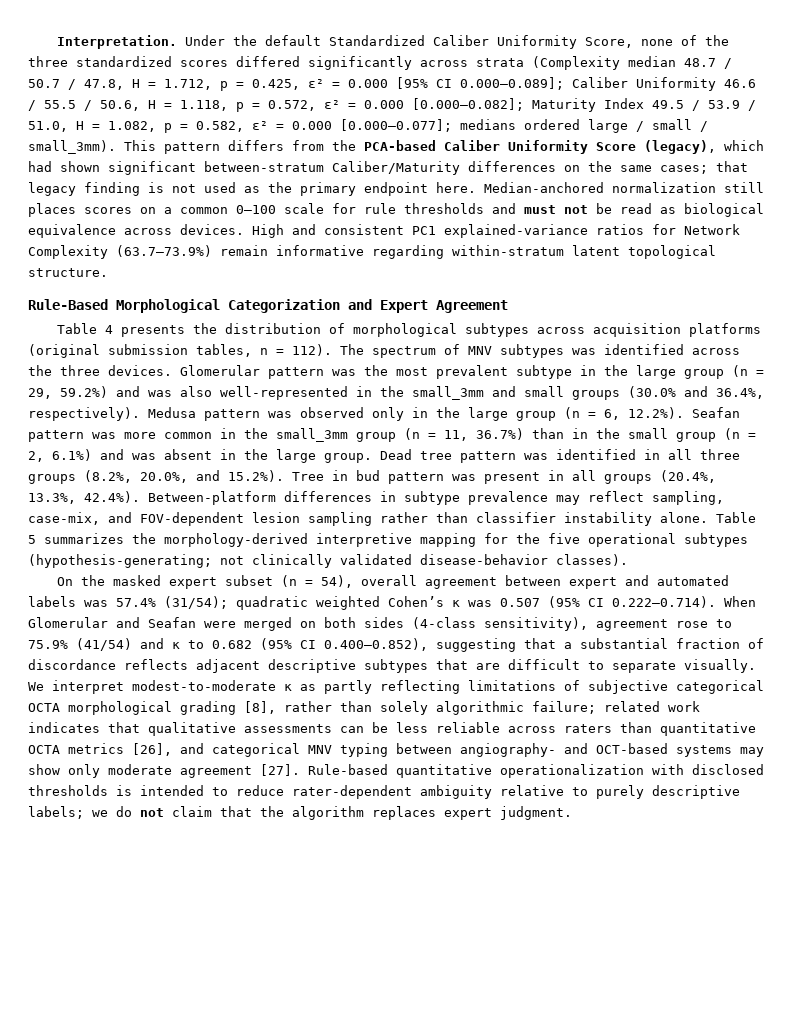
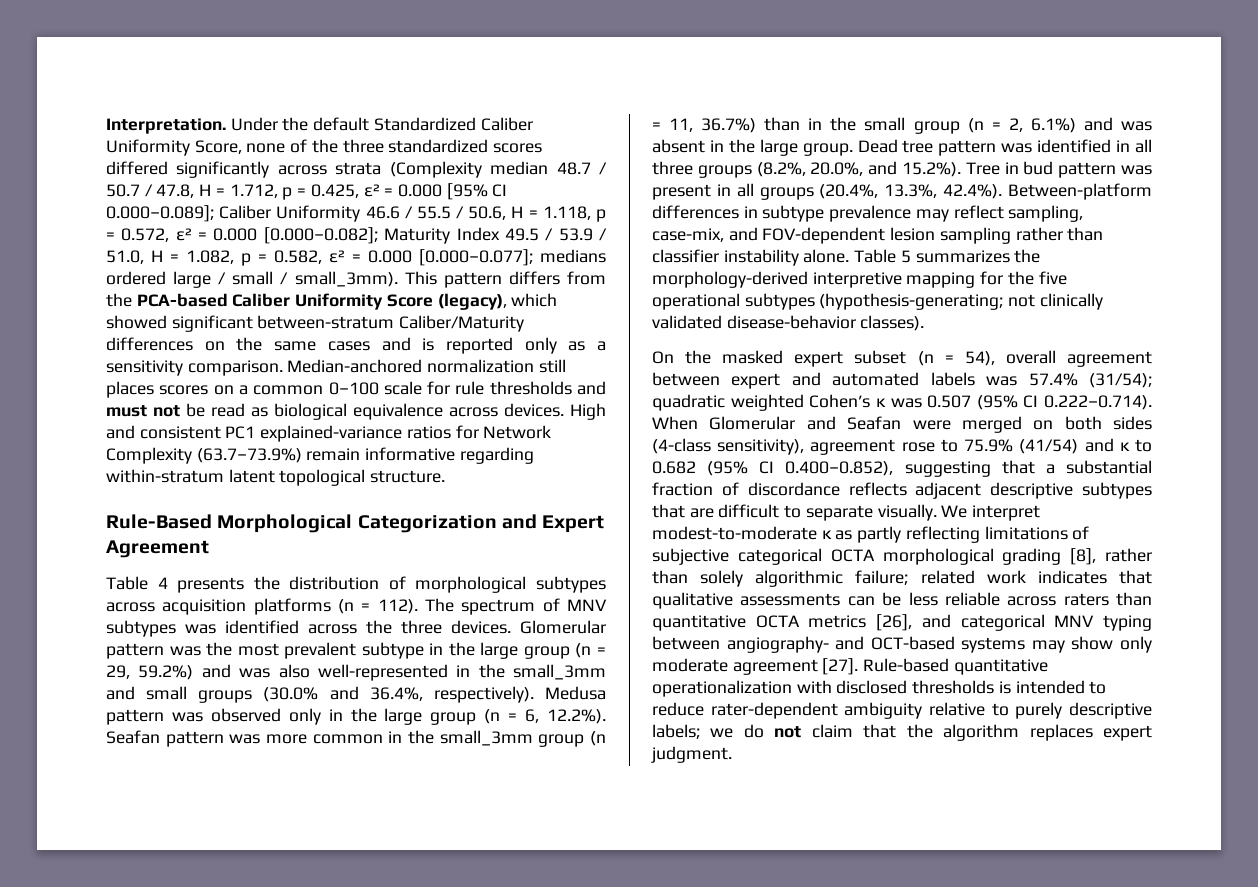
- This pattern differs from the PCA-based Caliber Uniformity Score (legacy), which had shown significant between-stratum Caliber/Maturity differences on the same cases; that legacy finding is not used as the primary endpoint here.
+ This pattern differs from the PCA-based Caliber Uniformity Score (legacy), which showed significant between-stratum Caliber/Maturity differences on the same cases and is reported only as a sensitivity comparison.
- Table 4 presents the distribution of morphological subtypes across acquisition platforms (original submission tables, n = 112).
+ Table 4 presents the distribution of morphological subtypes across acquisition platforms (n = 112).

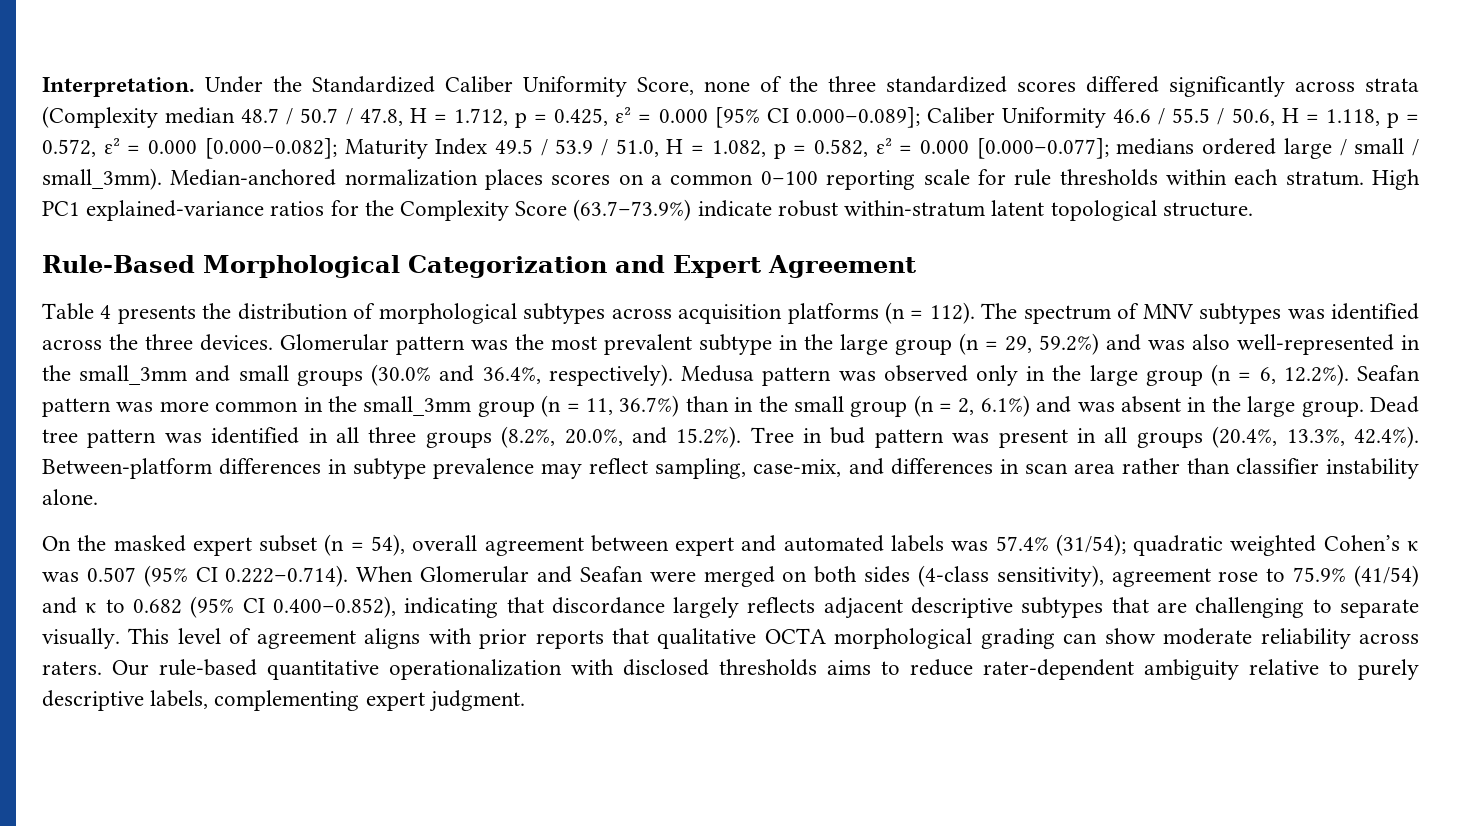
- Under the default Standardized Caliber Uniformity Score, none of the three standardized scores differed significantly across strata (Complexity median 48.7 / 50.7 / 47.8, H = 1.712, p = 0.425, ε² = 0.000 [95% CI 0.000–0.089];
+ Under the Standardized Caliber Uniformity Score, none of the three standardized scores differed significantly across strata (Complexity median 48.7 / 50.7 / 47.8, H = 1.712, p = 0.425, ε² = 0.000 [95% CI 0.000–0.089];
- This pattern differs from the PCA-based Caliber Uniformity Score (legacy), which showed significant between-stratum Caliber/Maturity differences on the same cases and is reported only as a sensitivity comparison.
- Median-anchored normalization still places scores on a common 0–100 scale for rule thresholds and must not be read as biological equivalence across devices. High and consistent PC1 explained-variance ratios for Network Complexity (63.7–73.9%) remain informative regarding within-stratum latent topological structure.
+ Median-anchored normalization places scores on a common 0–100 reporting scale for rule thresholds within each stratum. High PC1 explained-variance ratios for the Complexity Score (63.7–73.9%) indicate robust within-stratum latent topological structure.
- Dead tree pattern was identified in all three groups (8.2%, 20.0%, and 15.2%). Tree in bud pattern was present in all groups (20.4%, 13.3%, 42.4%). Between-platform differences in subtype prevalence may reflect sampling, case-mix, and FOV-dependent lesion sampling rather than classifier instability alone. Table 5 summarizes the morphology-derived interpretive mapping for the five operational subtypes (hypothesis-generating; not clinically validated disease-behavior classes).
+ Dead tree pattern was identified in all three groups (8.2%, 20.0%, and 15.2%). Tree in bud pattern was present in all groups (20.4%, 13.3%, 42.4%). Between-platform differences in subtype prevalence may reflect sampling, case-mix, and differences in scan area rather than classifier instability alone.
- On the masked expert subset (n = 54), overall agreement between expert and automated labels was 57.4% (31/54); quadratic weighted Cohen’s κ was 0.507 (95% CI 0.222–0.714). When Glomerular and Seafan were merged on both sides (4-class sensitivity), agreement rose to 75.9% (41/54) and κ to 0.682 (95% CI 0.400–0.852), suggesting that a substantial fraction of discordance reflects adjacent descriptive subtypes that are difficult to separate visually.
+ On the masked expert subset (n = 54), overall agreement between expert and automated labels was 57.4% (31/54); quadratic weighted Cohen’s κ was 0.507 (95% CI 0.222–0.714). When Glomerular and Seafan were merged on both sides (4-class sensitivity), agreement rose to 75.9% (41/54) and κ to 0.682 (95% CI 0.400–0.852), indicating that discordance largely reflects adjacent descriptive subtypes that are challenging to separate visually.
- We interpret modest-to-moderate κ as partly reflecting limitations of subjective categorical OCTA morphological grading [8], rather than solely algorithmic failure; related work indicates that qualitative assessments can be less reliable across raters than quantitative OCTA metrics [26], and categorical MNV typing between angiography- and OCT-based systems may show only moderate agreement [27]. Rule-based quantitative operationalization with disclosed thresholds is intended to reduce rater-dependent ambiguity relative to purely descriptive labels; we do not claim that the algorithm replaces expert judgment.
+ This level of agreement aligns with prior reports that qualitative OCTA morphological grading can show moderate reliability across raters. Our rule-based quantitative operationalization with disclosed thresholds aims to reduce rater-dependent ambiguity relative to purely descriptive labels, complementing expert judgment.

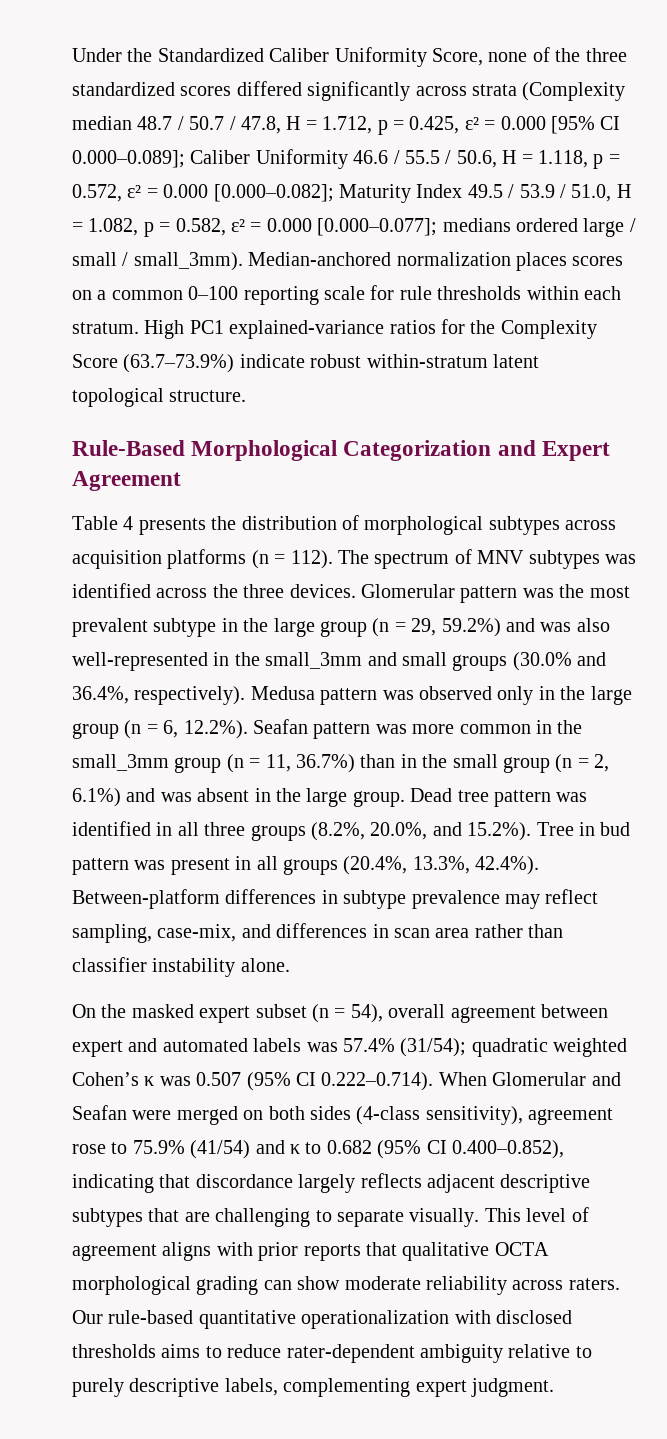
- Interpretation.

